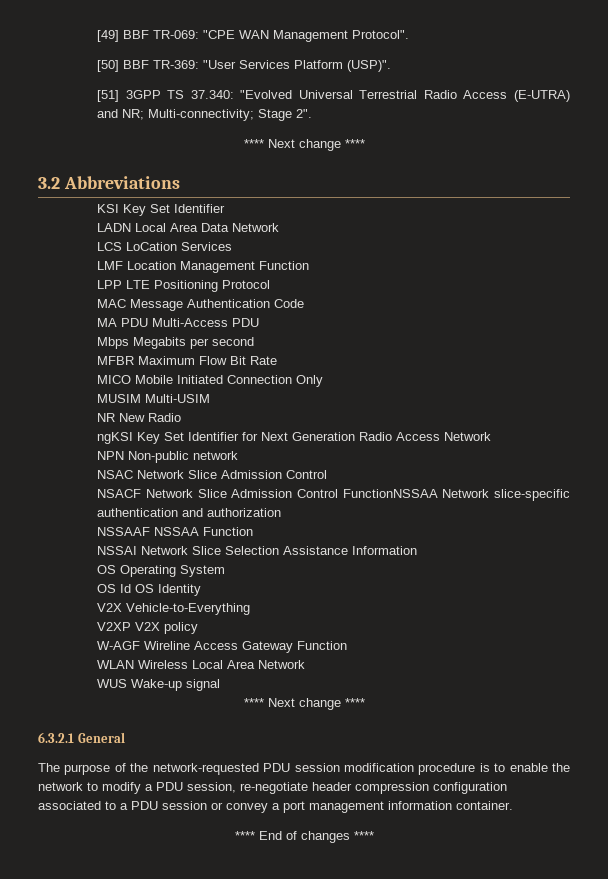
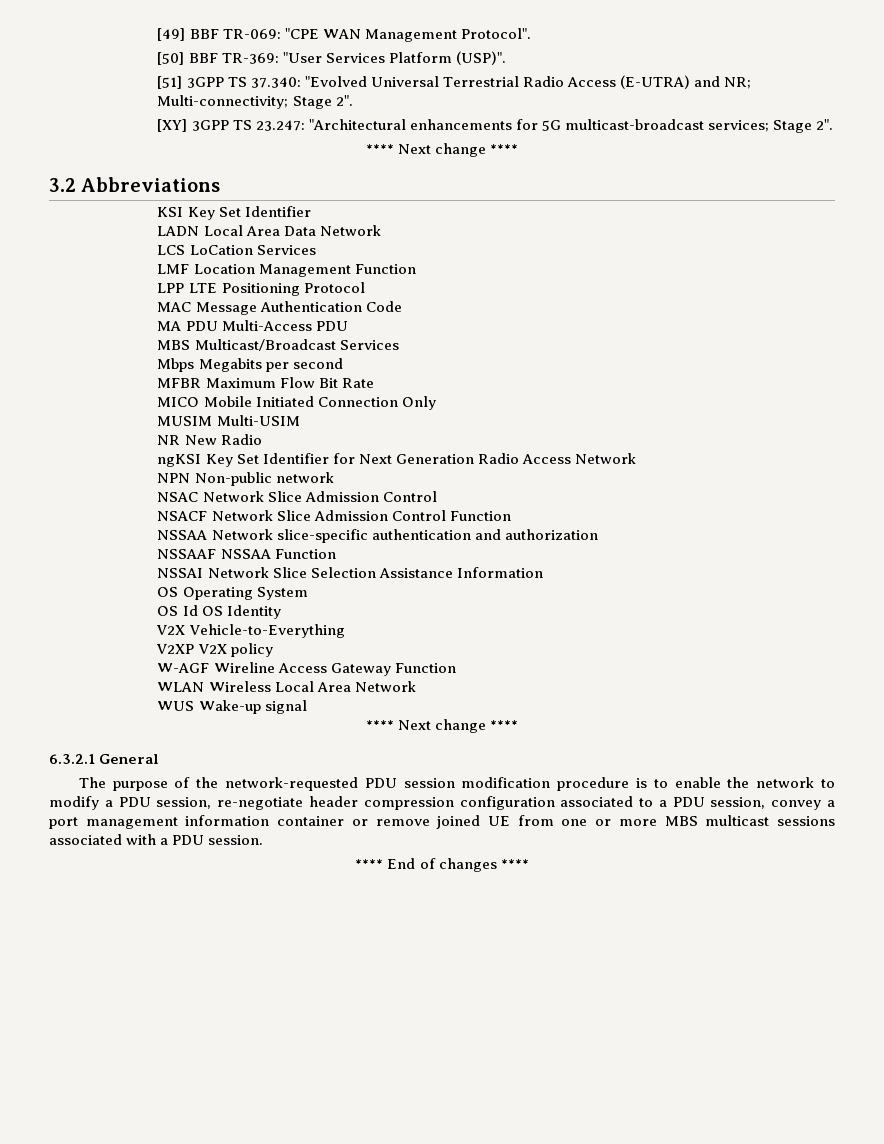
+ [XY] 3GPP TS 23.247: "Architectural enhancements for 5G multicast-broadcast services; Stage 2".
+ MBS Multicast/Broadcast Services
- NSACF Network Slice Admission Control FunctionNSSAA Network slice-specific authentication and authorization
+ NSACF Network Slice Admission Control Function
+ NSSAA Network slice-specific authentication and authorization
- The purpose of the network-requested PDU session modification procedure is to enable the network to modify a PDU session, re-negotiate header compression configuration associated to a PDU session or convey a port management information container.
+ The purpose of the network-requested PDU session modification procedure is to enable the network to modify a PDU session, re-negotiate header compression configuration associated to a PDU session, convey a port management information container or remove joined UE from one or more MBS multicast sessions associated with a PDU session.

